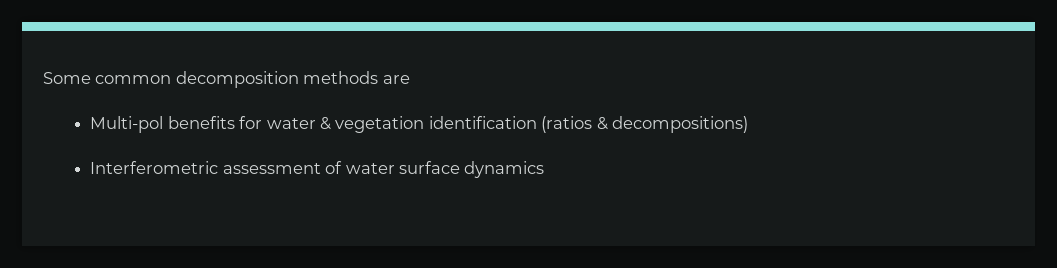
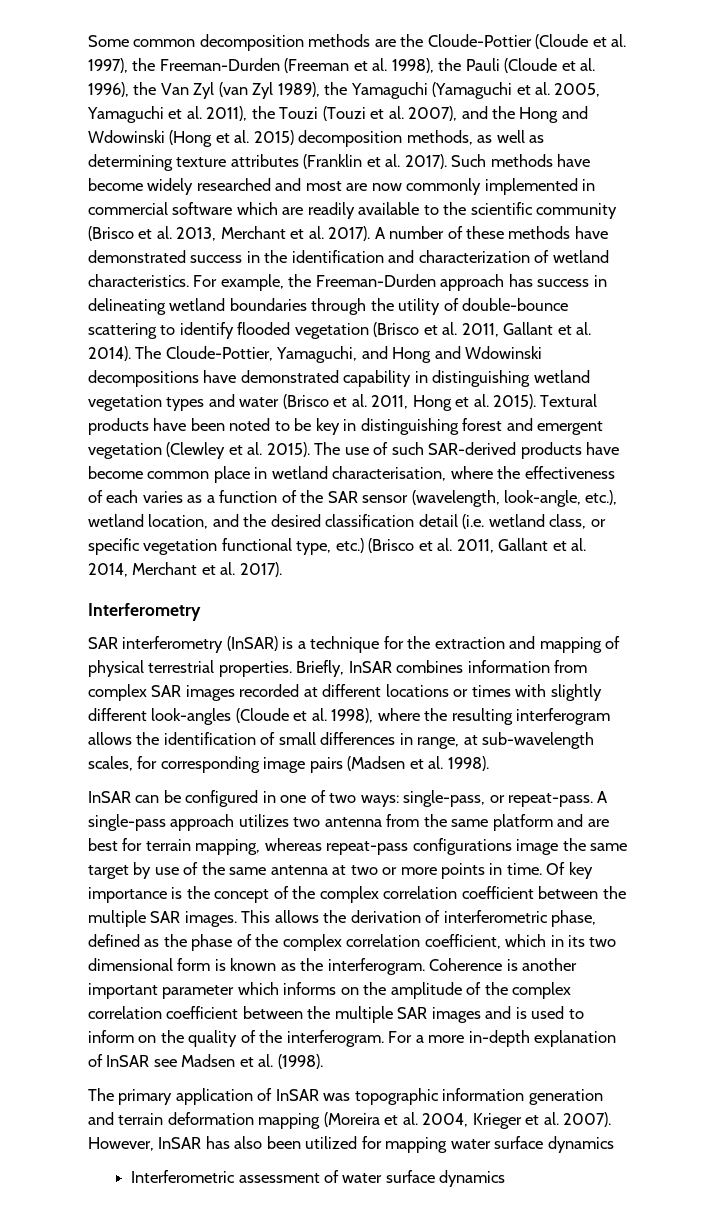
- Some common decomposition methods are
- Multi-pol benefits for water & vegetation identification (ratios & decompositions)
+ Some common decomposition methods are the Cloude-Pottier (Cloude et al. 1997), the Freeman-Durden (Freeman et al. 1998), the Pauli (Cloude et al. 1996), the Van Zyl (van Zyl 1989), the Yamaguchi (Yamaguchi et al. 2005, Yamaguchi et al. 2011), the Touzi (Touzi et al. 2007), and the Hong and Wdowinski (Hong et al. 2015) decomposition methods, as well as determining texture attributes (Franklin et al. 2017). Such methods have become widely researched and most are now commonly implemented in commercial software which are readily available to the scientific community (Brisco et al. 2013, Merchant et al. 2017). A number of these methods have demonstrated success in the identification and characterization of wetland characteristics. For example, the Freeman-Durden approach has success in delineating wetland boundaries through the utility of double-bounce scattering to identify flooded vegetation (Brisco et al. 2011, Gallant et al. 2014). The Cloude-Pottier, Yamaguchi, and Hong and Wdowinski decompositions have demonstrated capability in distinguishing wetland vegetation types and water (Brisco et al. 2011, Hong et al. 2015). Textural products have been noted to be key in distinguishing forest and emergent vegetation (Clewley et al. 2015). The use of such SAR-derived products have become common place in wetland characterisation, where the effectiveness of each varies as a function of the SAR sensor (wavelength, look-angle, etc.), wetland location, and the desired classification detail (i.e. wetland class, or specific vegetation functional type, etc.) (Brisco et al. 2011, Gallant et al. 2014, Merchant et al. 2017).
+ Interferometry
+ SAR interferometry (InSAR) is a technique for the extraction and mapping of physical terrestrial properties. Briefly, InSAR combines information from complex SAR images recorded at different locations or times with slightly different look-angles (Cloude et al. 1998), where the resulting interferogram allows the identification of small differences in range, at sub-wavelength scales, for corresponding image pairs (Madsen et al. 1998).
+ InSAR can be configured in one of two ways: single-pass, or repeat-pass. A single-pass approach utilizes two antenna from the same platform and are best for terrain mapping, whereas repeat-pass configurations image the same target by use of the same antenna at two or more points in time. Of key importance is the concept of the complex correlation coefficient between the multiple SAR images. This allows the derivation of interferometric phase, defined as the phase of the complex correlation coefficient, which in its two dimensional form is known as the interferogram. Coherence is another important parameter which informs on the amplitude of the complex correlation coefficient between the multiple SAR images and is used to inform on the quality of the interferogram. For a more in-depth explanation of InSAR see Madsen et al. (1998).
+ The primary application of InSAR was topographic information generation and terrain deformation mapping (Moreira et al. 2004, Krieger et al. 2007). However, InSAR has also been utilized for mapping water surface dynamics

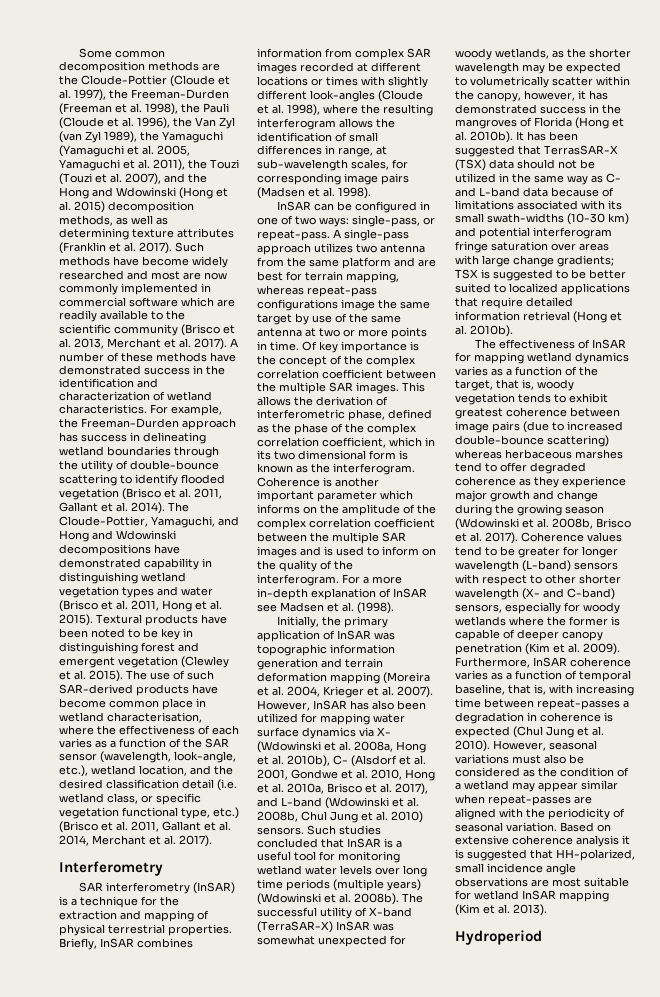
- The primary application of InSAR was topographic information generation and terrain deformation mapping (Moreira et al. 2004, Krieger et al. 2007).
+ Initially, the primary application of InSAR was topographic information generation and terrain deformation mapping (Moreira et al. 2004, Krieger et al. 2007).
- However, InSAR has also been utilized for mapping water surface dynamics
- Interferometric assessment of water surface dynamics
+ However, InSAR has also been utilized for mapping water surface dynamics via X- (Wdowinski et al. 2008a, Hong et al. 2010b), C- (Alsdorf et al. 2001, Gondwe et al. 2010, Hong et al. 2010a, Brisco et al. 2017), and L-band (Wdowinski et al. 2008b, Chul Jung et al. 2010) sensors. Such studies concluded that InSAR is a useful tool for monitoring wetland water levels over long time periods (multiple years) (Wdowinski et al. 2008b). The successful utility of X-band (TerraSAR-X) InSAR was somewhat unexpected for woody wetlands, as the shorter wavelength may be expected to volumetrically scatter within the canopy, however, it has demonstrated success in the mangroves of Florida (Hong et al. 2010b). It has been suggested that TerrasSAR-X (TSX) data should not be utilized in the same way as C- and L-band data because of limitations associated with its small swath-widths (10-30 km) and potential interferogram fringe saturation over areas with large change gradients; TSX is suggested to be better suited to localized applications that require detailed information retrieval (Hong et al. 2010b).
+ The effectiveness of InSAR for mapping wetland dynamics varies as a function of the target, that is, woody vegetation tends to exhibit greatest coherence between image pairs (due to increased double-bounce scattering) whereas herbaceous marshes tend to offer degraded coherence as they experience major growth and change during the growing season (Wdowinski et al. 2008b, Brisco et al. 2017). Coherence values tend to be greater for longer wavelength (L-band) sensors with respect to other shorter wavelength (X- and C-band) sensors, especially for woody wetlands where the former is capable of deeper canopy penetration (Kim et al. 2009). Furthermore, InSAR coherence varies as a function of temporal baseline, that is, with increasing time between repeat-passes a degradation in coherence is expected (Chul Jung et al. 2010). However, seasonal variations must also be considered as the condition of a wetland may appear similar when repeat-passes are aligned with the periodicity of seasonal variation. Based on extensive coherence analysis it is suggested that HH-polarized, small incidence angle observations are most suitable for wetland InSAR mapping (Kim et al. 2013).
+ Hydroperiod

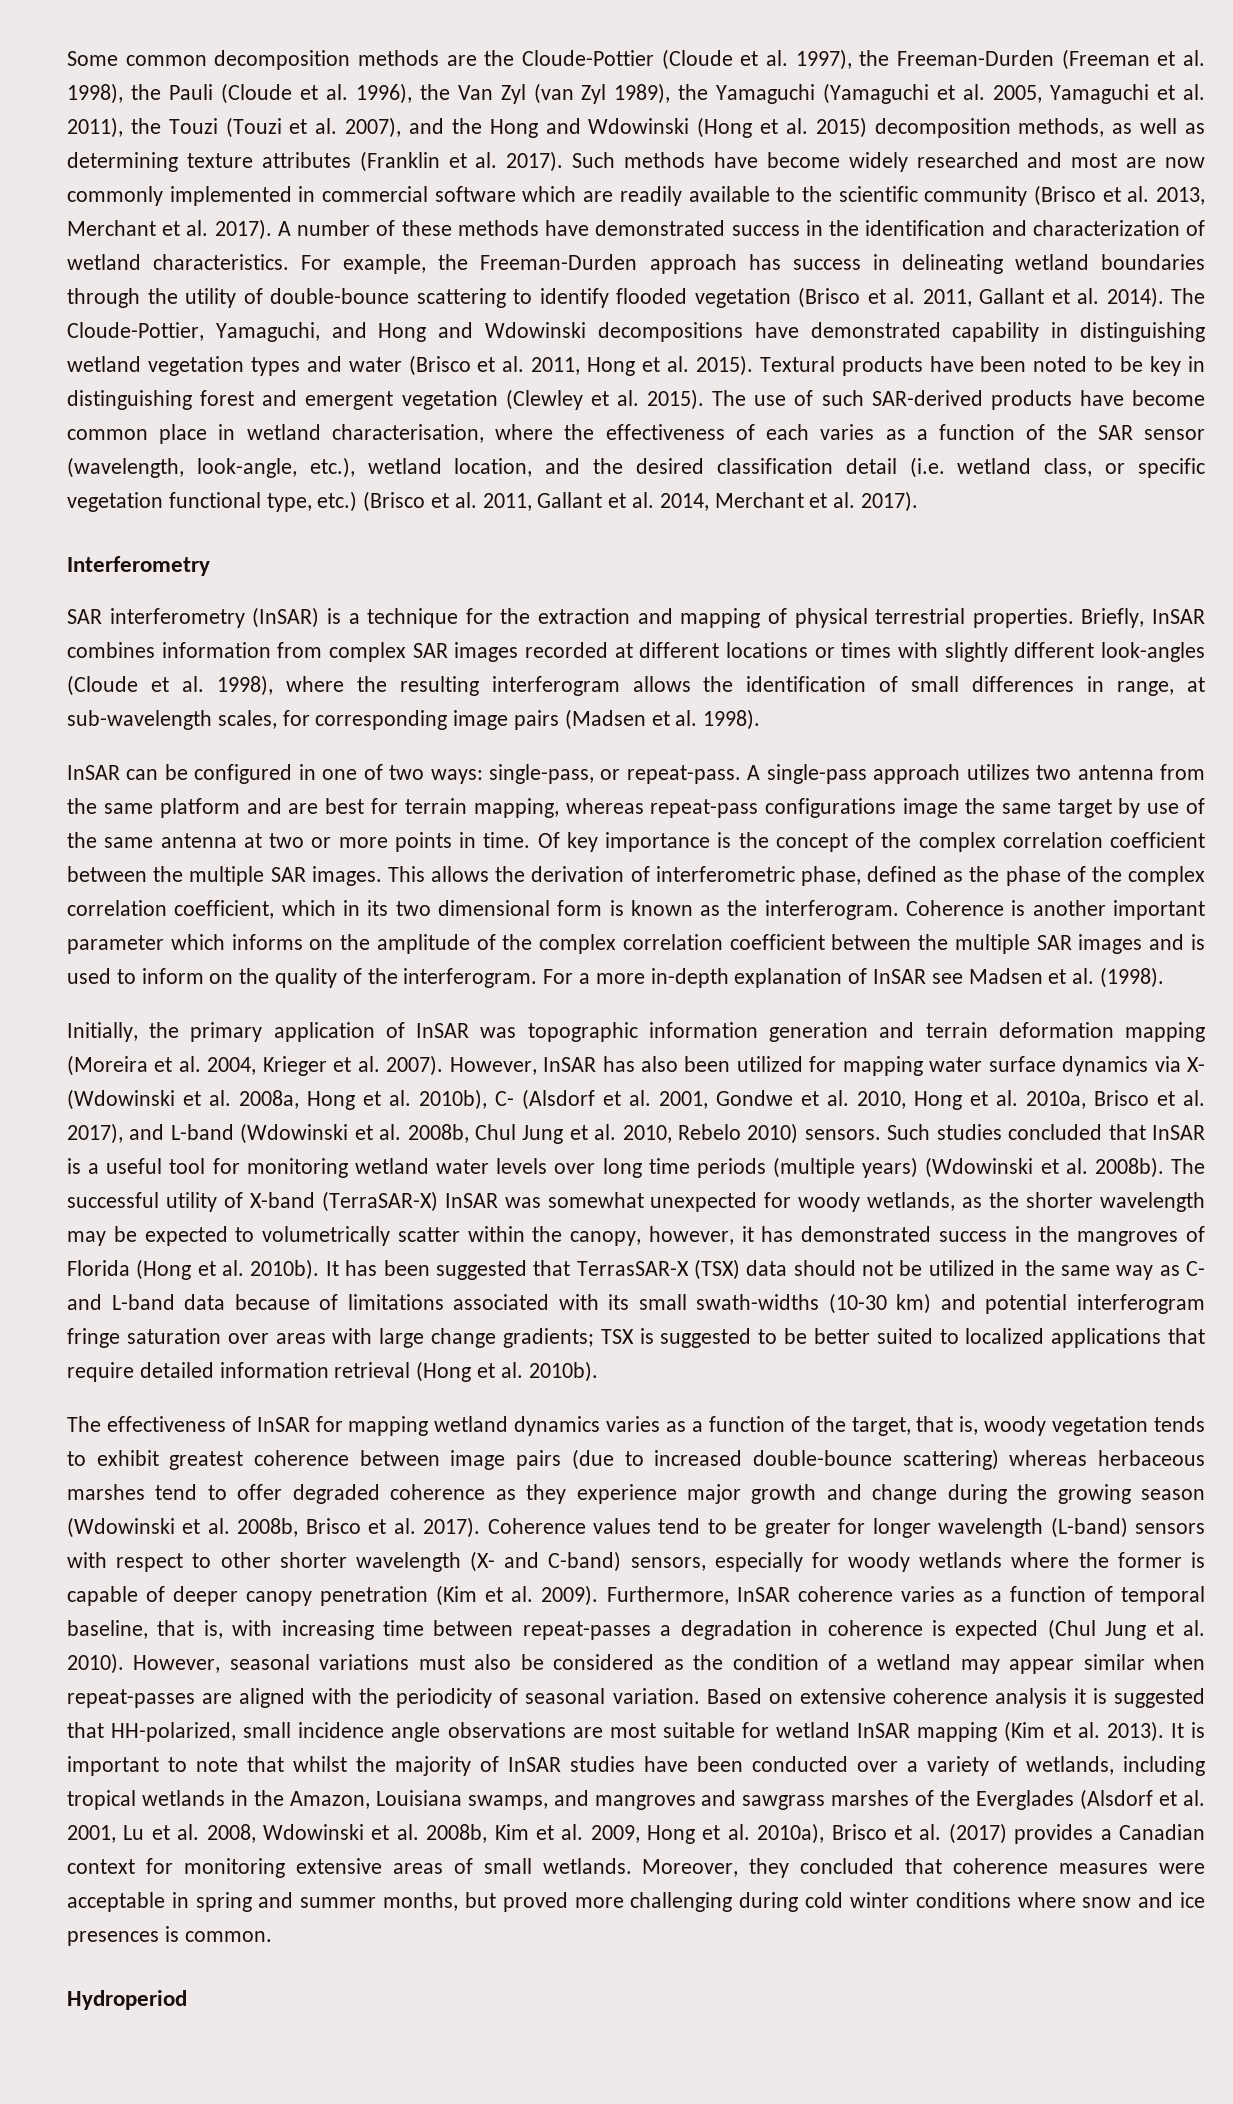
- However, InSAR has also been utilized for mapping water surface dynamics via X- (Wdowinski et al. 2008a, Hong et al. 2010b), C- (Alsdorf et al. 2001, Gondwe et al. 2010, Hong et al. 2010a, Brisco et al. 2017), and L-band (Wdowinski et al. 2008b, Chul Jung et al. 2010) sensors.
+ However, InSAR has also been utilized for mapping water surface dynamics via X- (Wdowinski et al. 2008a, Hong et al. 2010b), C- (Alsdorf et al. 2001, Gondwe et al. 2010, Hong et al. 2010a, Brisco et al. 2017), and L-band (Wdowinski et al. 2008b, Chul Jung et al. 2010, Rebelo 2010) sensors.
+ It is important to note that whilst the majority of InSAR studies have been conducted over a variety of wetlands, including tropical wetlands in the Amazon, Louisiana swamps, and mangroves and sawgrass marshes of the Everglades (Alsdorf et al. 2001, Lu et al. 2008, Wdowinski et al. 2008b, Kim et al. 2009, Hong et al. 2010a), Brisco et al. (2017) provides a Canadian context for monitoring extensive areas of small wetlands. Moreover, they concluded that coherence measures were acceptable in spring and summer months, but proved more challenging during cold winter conditions where snow and ice presences is common.

